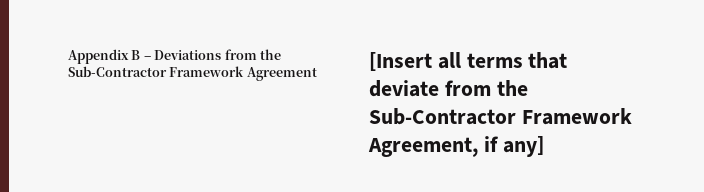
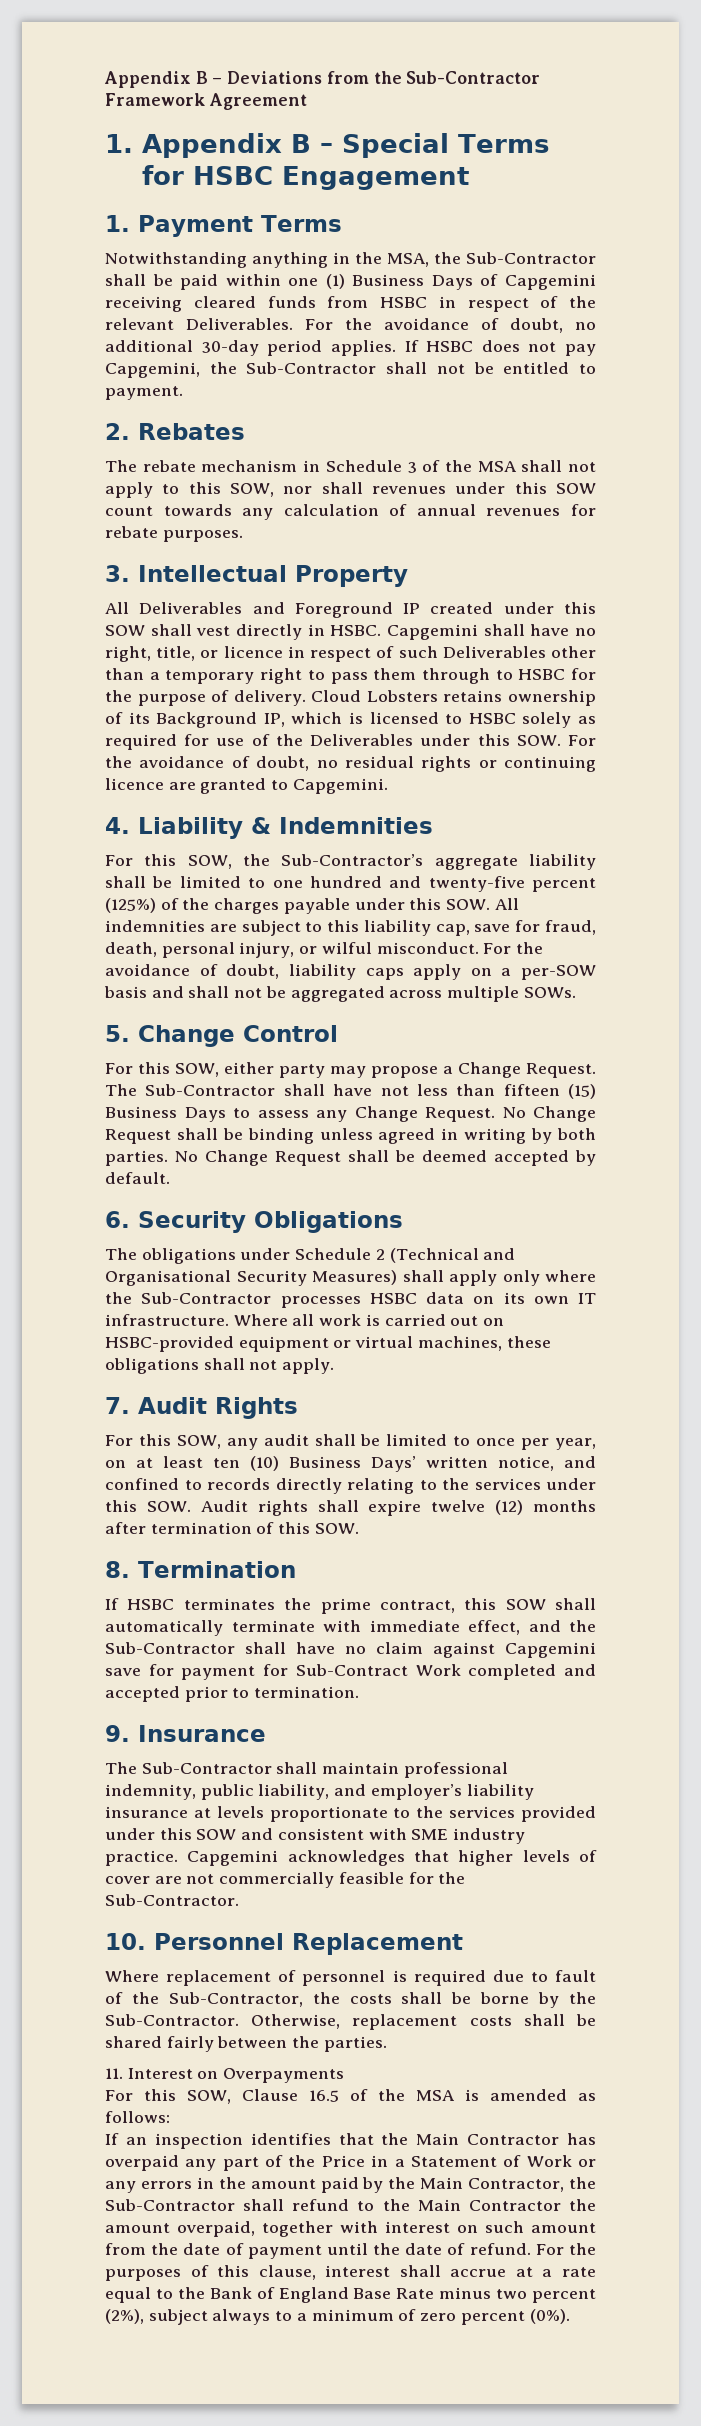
- [Insert all terms that deviate from the Sub-Contractor Framework Agreement, if any]
+ 1. Appendix B – Special Terms for HSBC Engagement
+ 1. Payment Terms
+ Notwithstanding anything in the MSA, the Sub-Contractor shall be paid within one (1) Business Days of Capgemini receiving cleared funds from HSBC in respect of the relevant Deliverables. For the avoidance of doubt, no additional 30-day period applies. If HSBC does not pay Capgemini, the Sub-Contractor shall not be entitled to payment.
+ 2. Rebates
+ The rebate mechanism in Schedule 3 of the MSA shall not apply to this SOW, nor shall revenues under this SOW count towards any calculation of annual revenues for rebate purposes.
+ 3. Intellectual Property
+ All Deliverables and Foreground IP created under this SOW shall vest directly in HSBC. Capgemini shall have no right, title, or licence in respect of such Deliverables other than a temporary right to pass them through to HSBC for the purpose of delivery. Cloud Lobsters retains ownership of its Background IP, which is licensed to HSBC solely as required for use of the Deliverables under this SOW. For the avoidance of doubt, no residual rights or continuing licence are granted to Capgemini.
+ 4. Liability & Indemnities
+ For this SOW, the Sub-Contractor’s aggregate liability shall be limited to one hundred and twenty-five percent (125%) of the charges payable under this SOW. All indemnities are subject to this liability cap, save for fraud, death, personal injury, or wilful misconduct. For the avoidance of doubt, liability caps apply on a per-SOW basis and shall not be aggregated across multiple SOWs.
+ 5. Change Control
+ For this SOW, either party may propose a Change Request. The Sub-Contractor shall have not less than fifteen (15) Business Days to assess any Change Request. No Change Request shall be binding unless agreed in writing by both parties. No Change Request shall be deemed accepted by default.
+ 6. Security Obligations
+ The obligations under Schedule 2 (Technical and Organisational Security Measures) shall apply only where the Sub-Contractor processes HSBC data on its own IT infrastructure. Where all work is carried out on HSBC-provided equipment or virtual machines, these obligations shall not apply.
+ 7. Audit Rights
+ For this SOW, any audit shall be limited to once per year, on at least ten (10) Business Days’ written notice, and confined to records directly relating to the services under this SOW. Audit rights shall expire twelve (12) months after termination of this SOW.
+ 8. Termination
+ If HSBC terminates the prime contract, this SOW shall automatically terminate with immediate effect, and the Sub-Contractor shall have no claim against Capgemini save for payment for Sub-Contract Work completed and accepted prior to termination.
+ 9. Insurance
+ The Sub-Contractor shall maintain professional indemnity, public liability, and employer’s liability insurance at levels proportionate to the services provided under this SOW and consistent with SME industry practice. Capgemini acknowledges that higher levels of cover are not commercially feasible for the Sub-Contractor.
+ 10. Personnel Replacement
+ Where replacement of personnel is required due to fault of the Sub-Contractor, the costs shall be borne by the Sub-Contractor. Otherwise, replacement costs shall be shared fairly between the parties.
+ 11. Interest on Overpayments
+ For this SOW, Clause 16.5 of the MSA is amended as follows:
+ If an inspection identifies that the Main Contractor has overpaid any part of the Price in a Statement of Work or any errors in the amount paid by the Main Contractor, the Sub-Contractor shall refund to the Main Contractor the amount overpaid, together with interest on such amount from the date of payment until the date of refund. For the purposes of this clause, interest shall accrue at a rate equal to the Bank of England Base Rate minus two percent (2%), subject always to a minimum of zero percent (0%).

